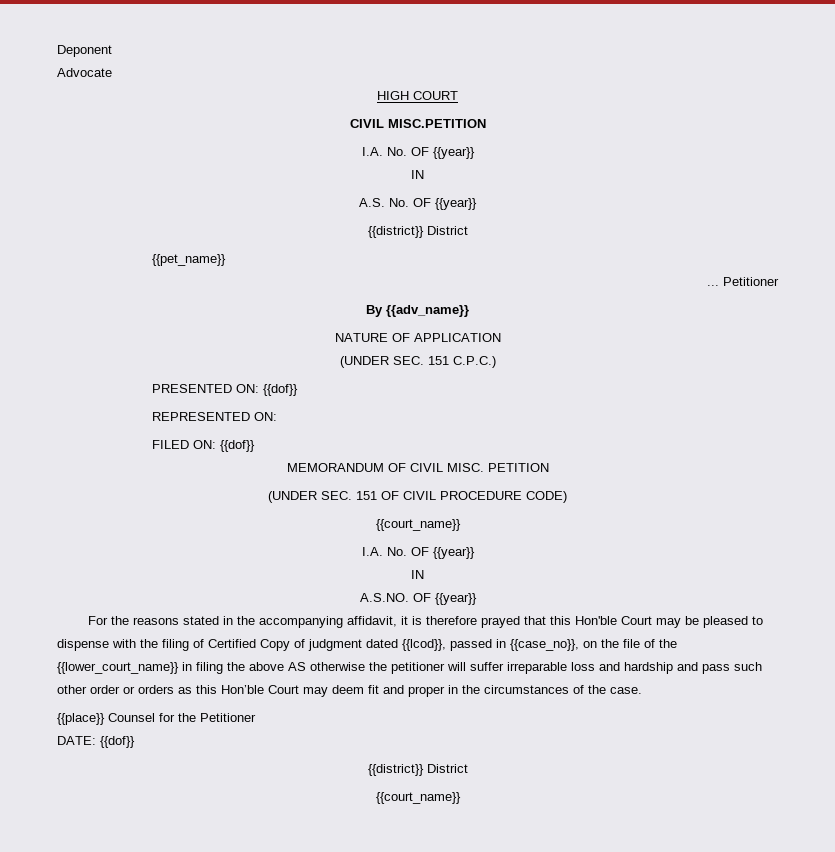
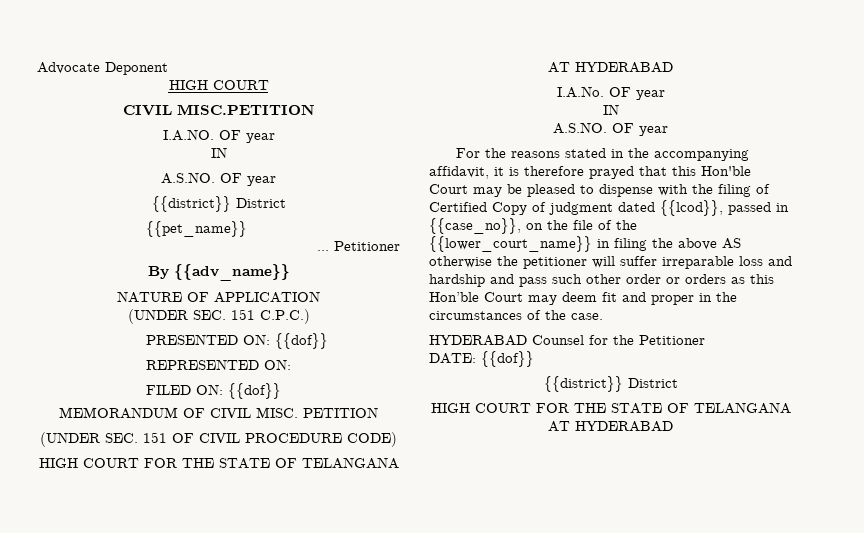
- Deponent
+ Advocate Deponent
- Advocate
  CIVIL MISC.PETITION
- I.A. No. OF {{year}}
+ I.A.NO. OF year
  IN
- A.S. No. OF {{year}}
+ A.S.NO. OF year
  (UNDER SEC. 151 OF CIVIL PROCEDURE CODE)
- {{court_name}}
- I.A. No. OF {{year}}
+ HIGH COURT FOR THE STATE OF TELANGANA AT HYDERABAD
+ I.A.No. OF year
  IN
- A.S.NO. OF {{year}}
+ A.S.NO. OF year
- {{place}} Counsel for the Petitioner
+ HYDERABAD Counsel for the Petitioner
  DATE: {{dof}}
  {{district}} District
- {{court_name}}
+ HIGH COURT FOR THE STATE OF TELANGANA AT HYDERABAD

